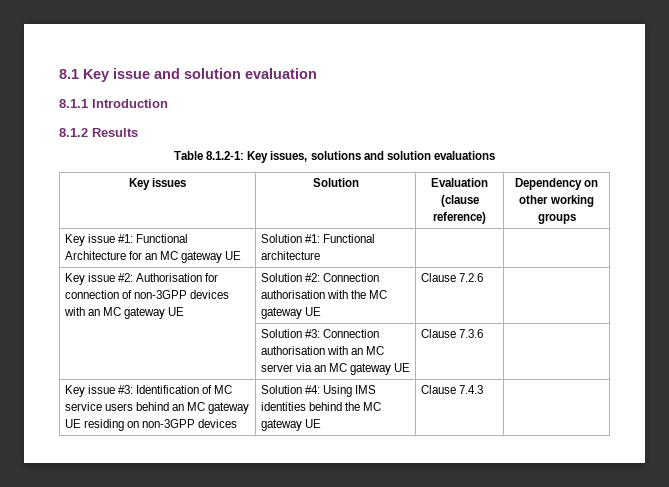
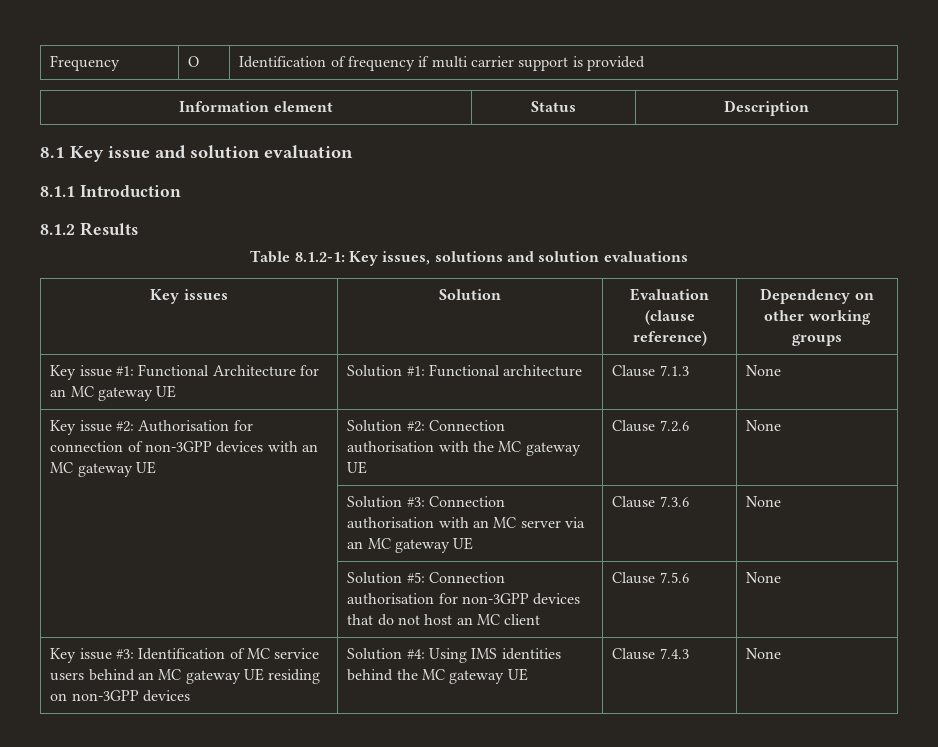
+ Frequency | O | Identification of frequency if multi carrier support is provided
+ Information element | Status | Description
- Key issue #1: Functional Architecture for an MC gateway UE | Solution #1: Functional architecture | |
+ Key issue #1: Functional Architecture for an MC gateway UE | Solution #1: Functional architecture | Clause 7.1.3 | None
- Key issue #2: Authorisation for connection of non-3GPP devices with an MC gateway UE | Solution #2: Connection authorisation with the MC gateway UE | Clause 7.2.6 |
+ Key issue #2: Authorisation for connection of non-3GPP devices with an MC gateway UE | Solution #2: Connection authorisation with the MC gateway UE | Clause 7.2.6 | None
- | Solution #3: Connection authorisation with an MC server via an MC gateway UE | Clause 7.3.6 |
+ | Solution #3: Connection authorisation with an MC server via an MC gateway UE | Clause 7.3.6 | None
+ | Solution #5: Connection authorisation for non-3GPP devices that do not host an MC client | Clause 7.5.6 | None
- Key issue #3: Identification of MC service users behind an MC gateway UE residing on non-3GPP devices | Solution #4: Using IMS identities behind the MC gateway UE | Clause 7.4.3 |
+ Key issue #3: Identification of MC service users behind an MC gateway UE residing on non-3GPP devices | Solution #4: Using IMS identities behind the MC gateway UE | Clause 7.4.3 | None

